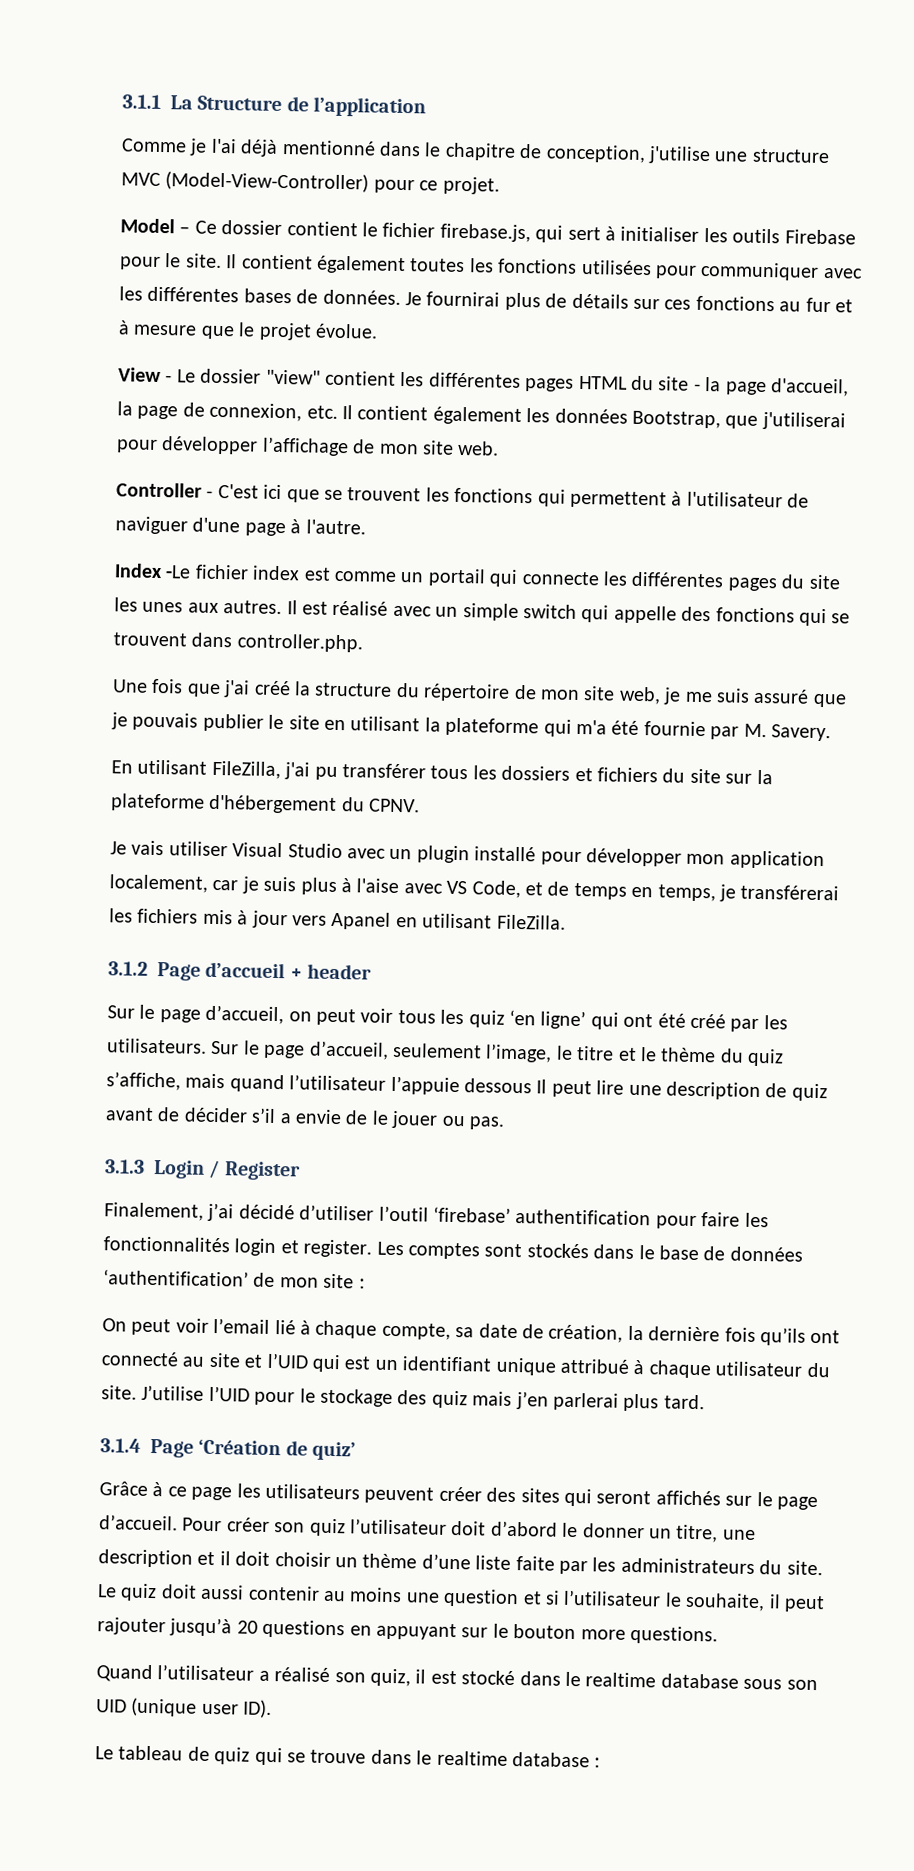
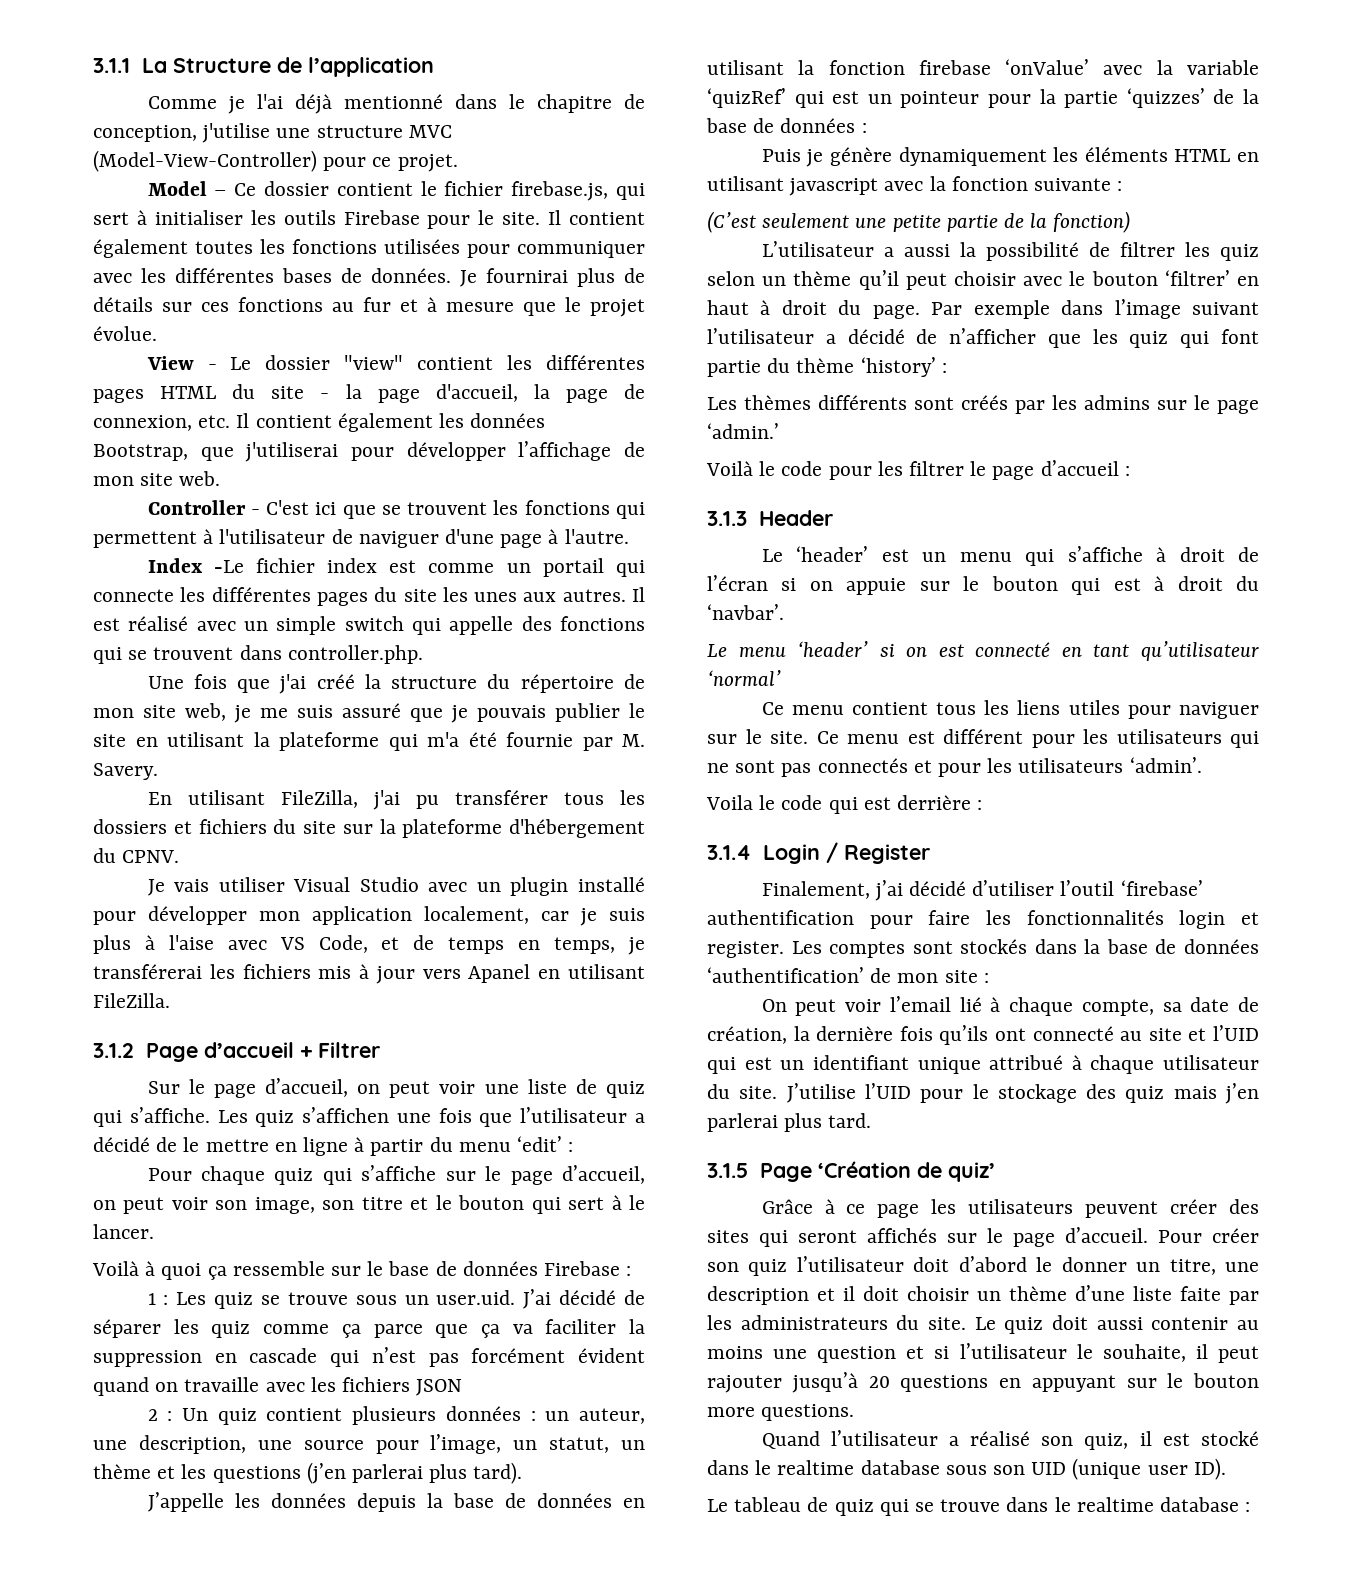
- 3.1.2 Page d’accueil + header
+ 3.1.2 Page d’accueil + Filtrer
- Sur le page d’accueil, on peut voir tous les quiz ‘en ligne’ qui ont été créé par les utilisateurs. Sur le page d’accueil, seulement l’image, le titre et le thème du quiz s’affiche, mais quand l’utilisateur l’appuie dessous Il peut lire une description de quiz avant de décider s’il a envie de le jouer ou pas.
- 3.1.3 Login / Register
+ Sur le page d’accueil, on peut voir une liste de quiz qui s’affiche. Les quiz s’affichen une fois que l’utilisateur a décidé de le mettre en ligne à partir du menu ‘edit’ :
+ Pour chaque quiz qui s’affiche sur le page d’accueil, on peut voir son image, son titre et le bouton qui sert à le lancer.
+ Voilà à quoi ça ressemble sur le base de données Firebase :
+ 1 : Les quiz se trouve sous un user.uid. J’ai décidé de séparer les quiz comme ça parce que ça va faciliter la suppression en cascade qui n’est pas forcément évident quand on travaille avec les fichiers JSON
+ 2 : Un quiz contient plusieurs données : un auteur, une description, une source pour l’image, un statut, un thème et les questions (j’en parlerai plus tard).
+ J’appelle les données depuis la base de données en utilisant la fonction firebase ‘onValue’ avec la variable ‘quizRef’ qui est un pointeur pour la partie ‘quizzes’ de la base de données :
+ Puis je génère dynamiquement les éléments HTML en utilisant javascript avec la fonction suivante :
+ (C’est seulement une petite partie de la fonction)
+ L’utilisateur a aussi la possibilité de filtrer les quiz selon un thème qu’il peut choisir avec le bouton ‘filtrer’ en haut à droit du page. Par exemple dans l’image suivant l’utilisateur a décidé de n’afficher que les quiz qui font partie du thème ‘history’ :
+ Les thèmes différents sont créés par les admins sur le page ‘admin.’
+ Voilà le code pour les filtrer le page d’accueil :
+ 3.1.3 Header
+ Le ‘header’ est un menu qui s’affiche à droit de l’écran si on appuie sur le bouton qui est à droit du ‘navbar’.
+ Le menu ‘header’ si on est connecté en tant qu’utilisateur ‘normal’
+ Ce menu contient tous les liens utiles pour naviguer sur le site. Ce menu est différent pour les utilisateurs qui ne sont pas connectés et pour les utilisateurs ‘admin’.
+ Voila le code qui est derrière :
+ 3.1.4 Login / Register
- Les comptes sont stockés dans le base de données ‘authentification’ de mon site :
+ Les comptes sont stockés dans la base de données ‘authentification’ de mon site :
- 3.1.4 Page ‘Création de quiz’
+ 3.1.5 Page ‘Création de quiz’

